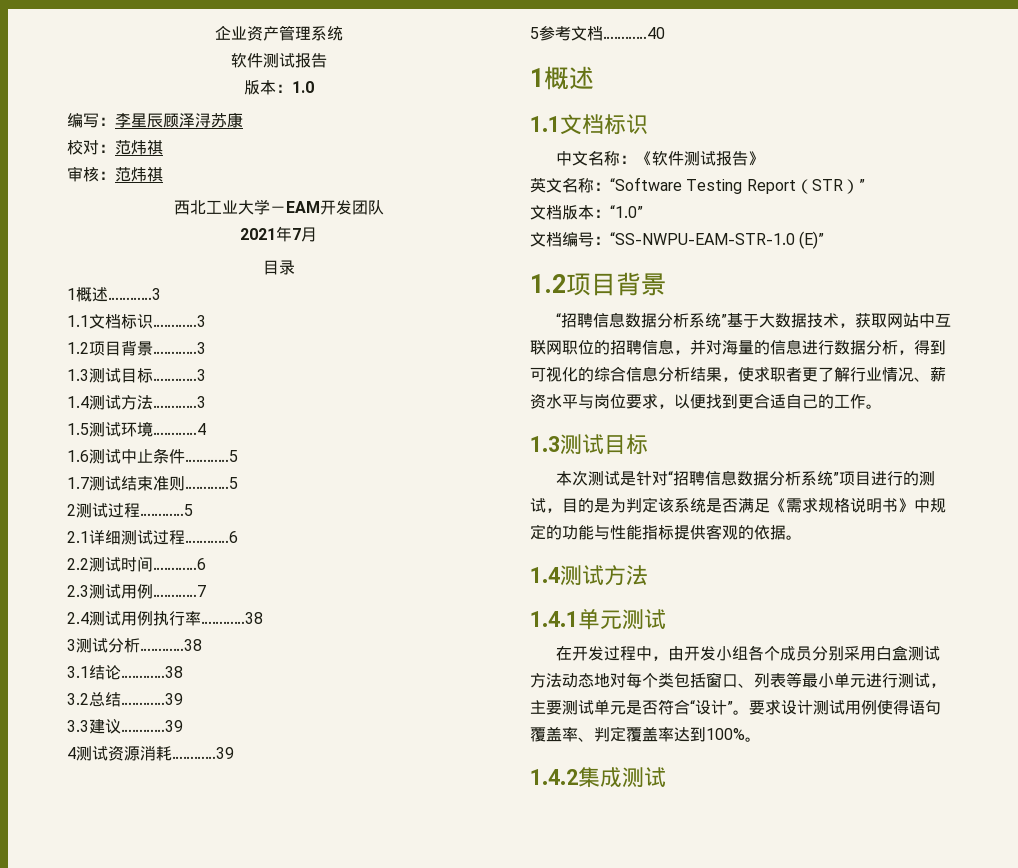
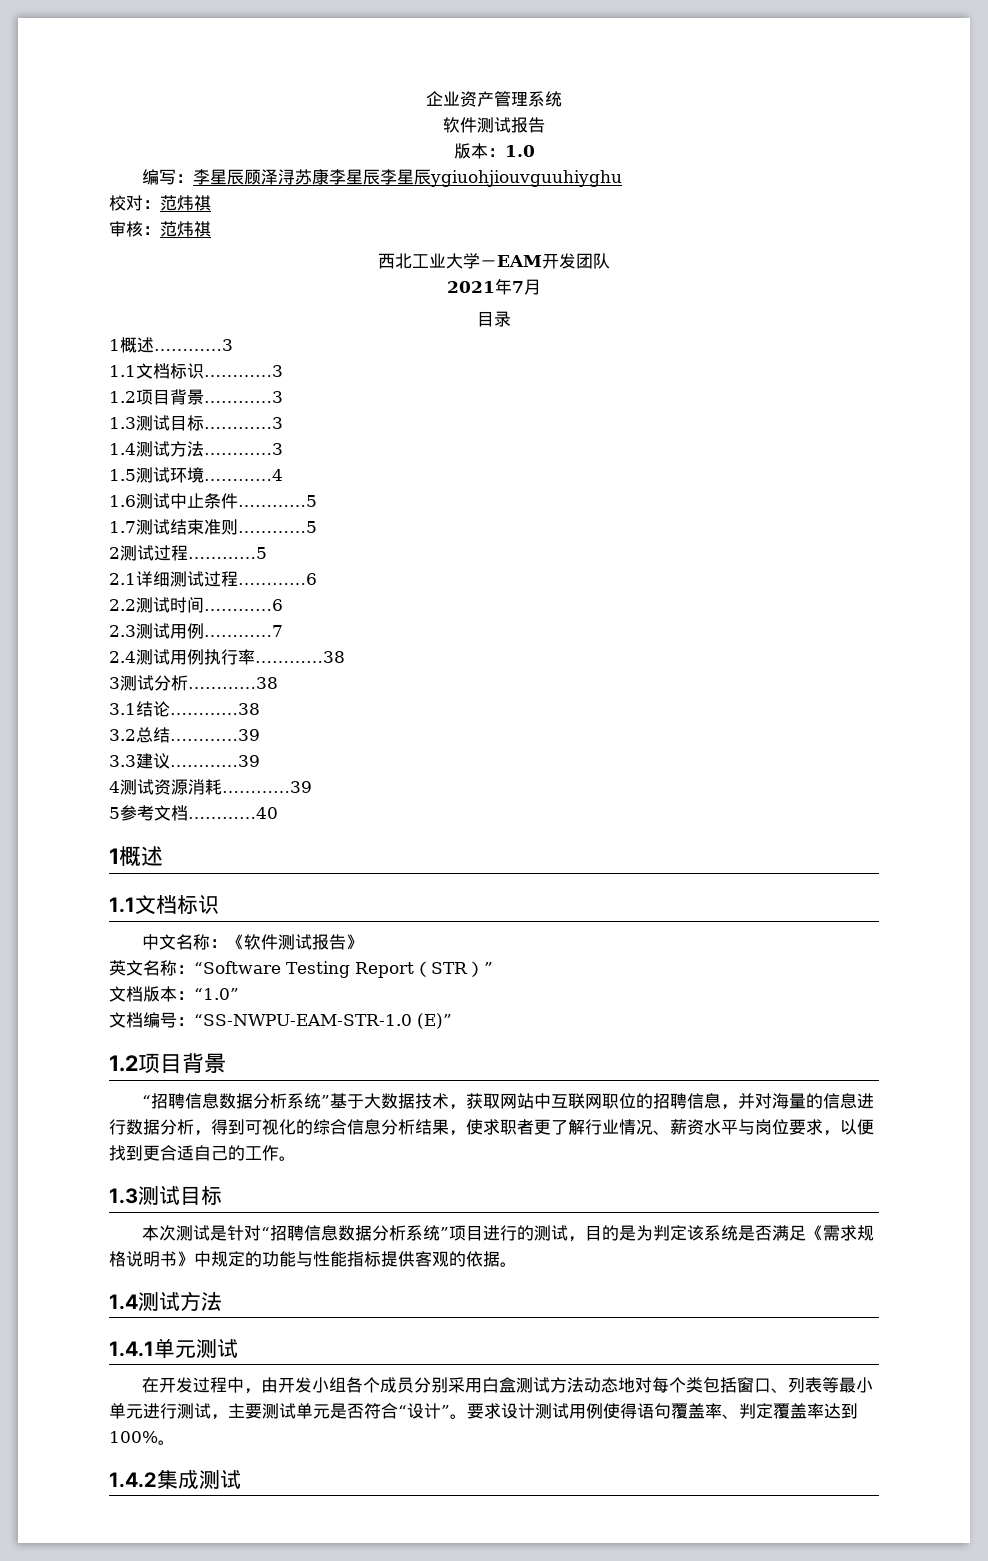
- 编写：李星辰顾泽浔苏康
+ 编写：李星辰顾泽浔苏康李星辰李星辰ygiuohjiouvguuhiyghu

